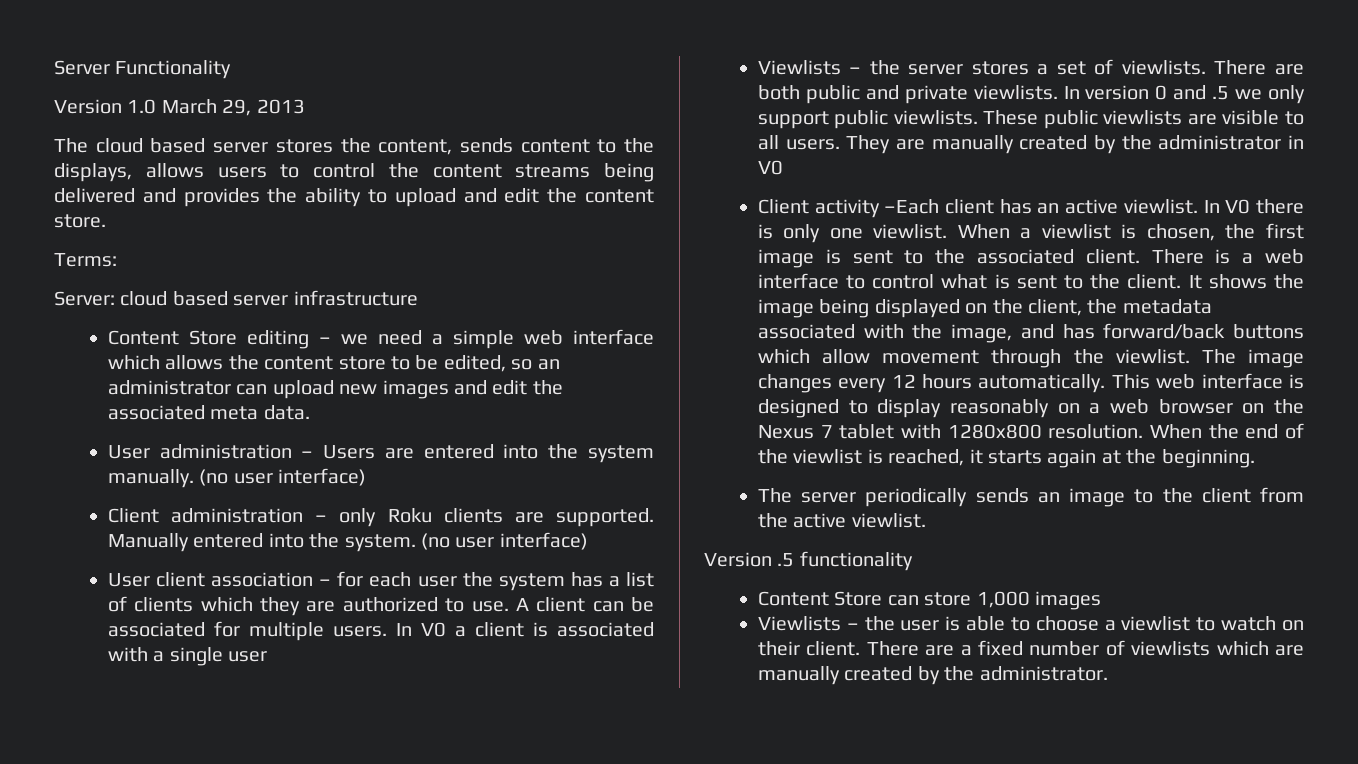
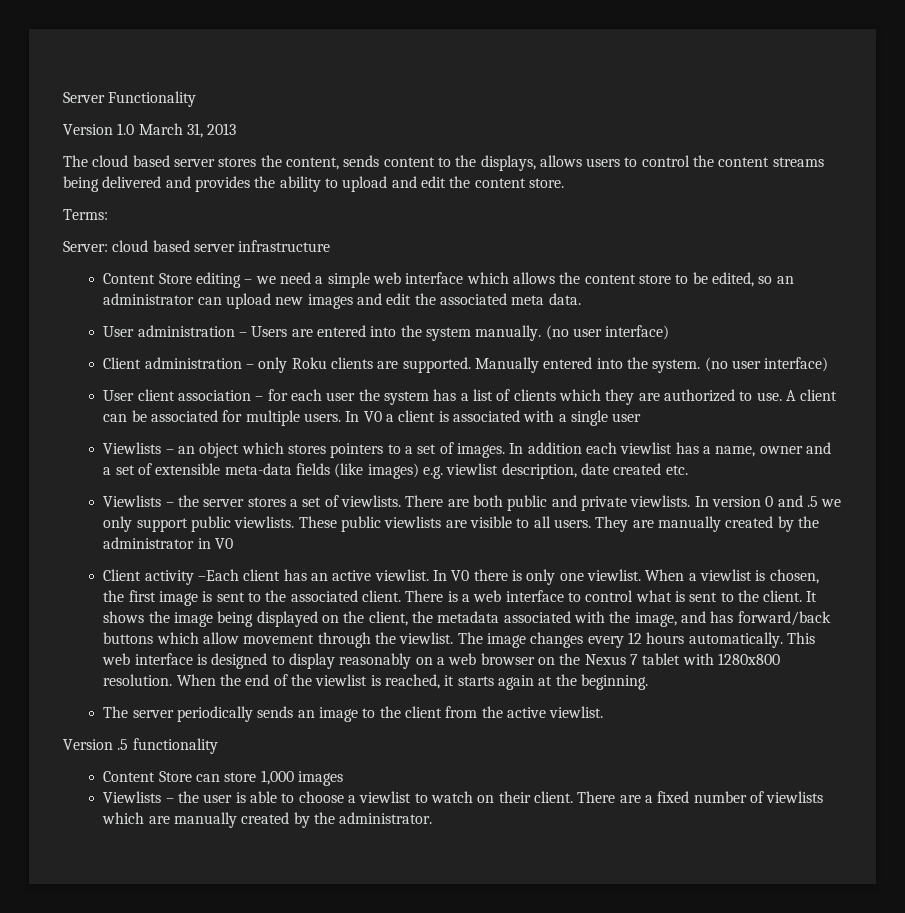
- Version 1.0 March 29, 2013
+ Version 1.0 March 31, 2013
+ Viewlists – an object which stores pointers to a set of images. In addition each viewlist has a name, owner and a set of extensible meta-data fields (like images) e.g. viewlist description, date created etc.

